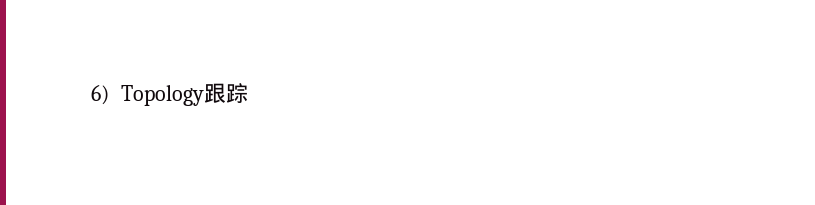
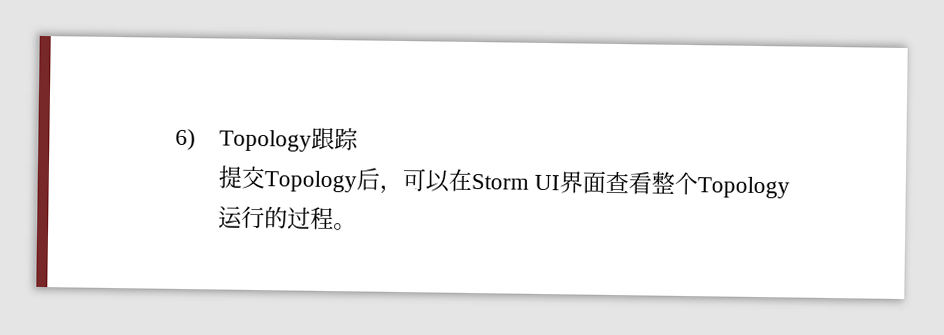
+ 提交Topology后，可以在Storm UI界面查看整个Topology运行的过程。

